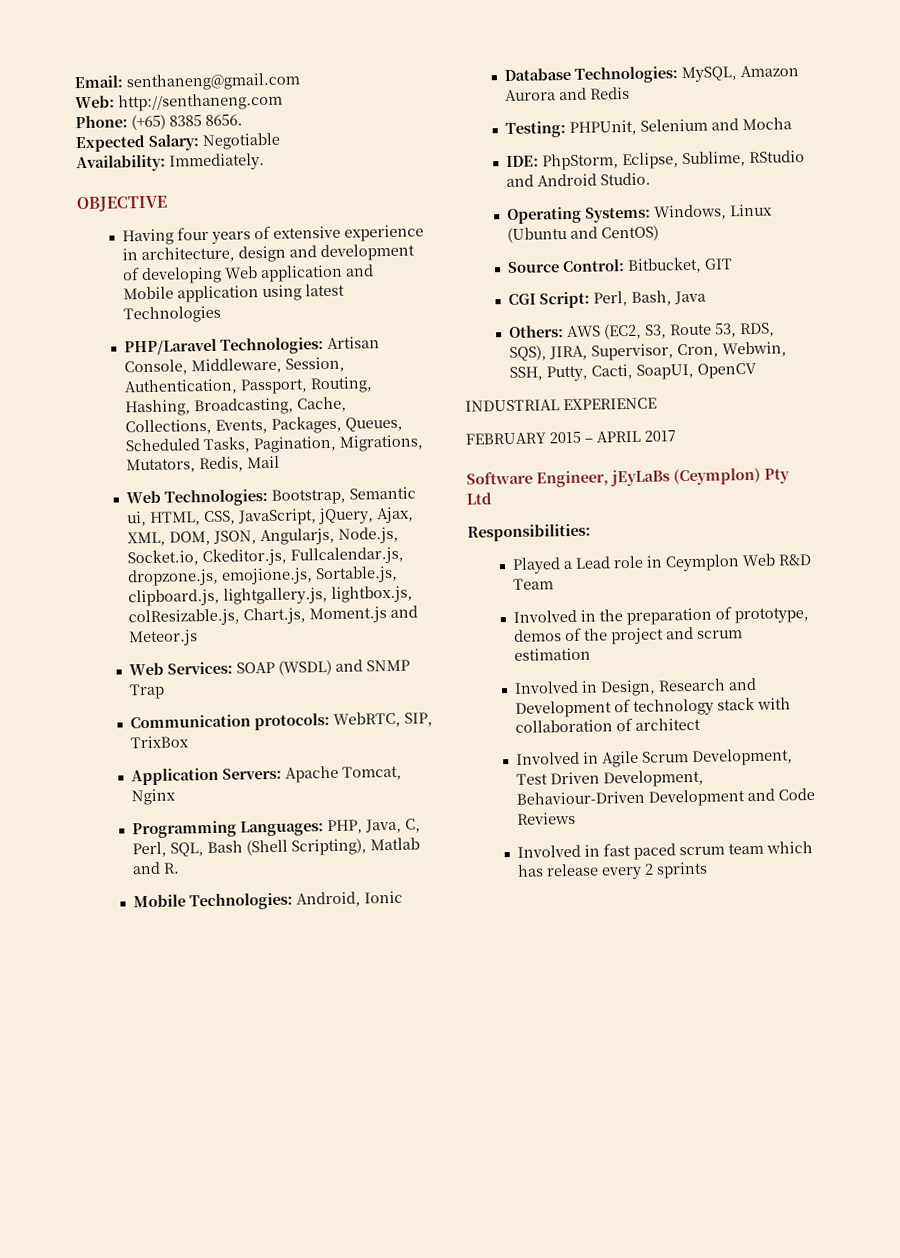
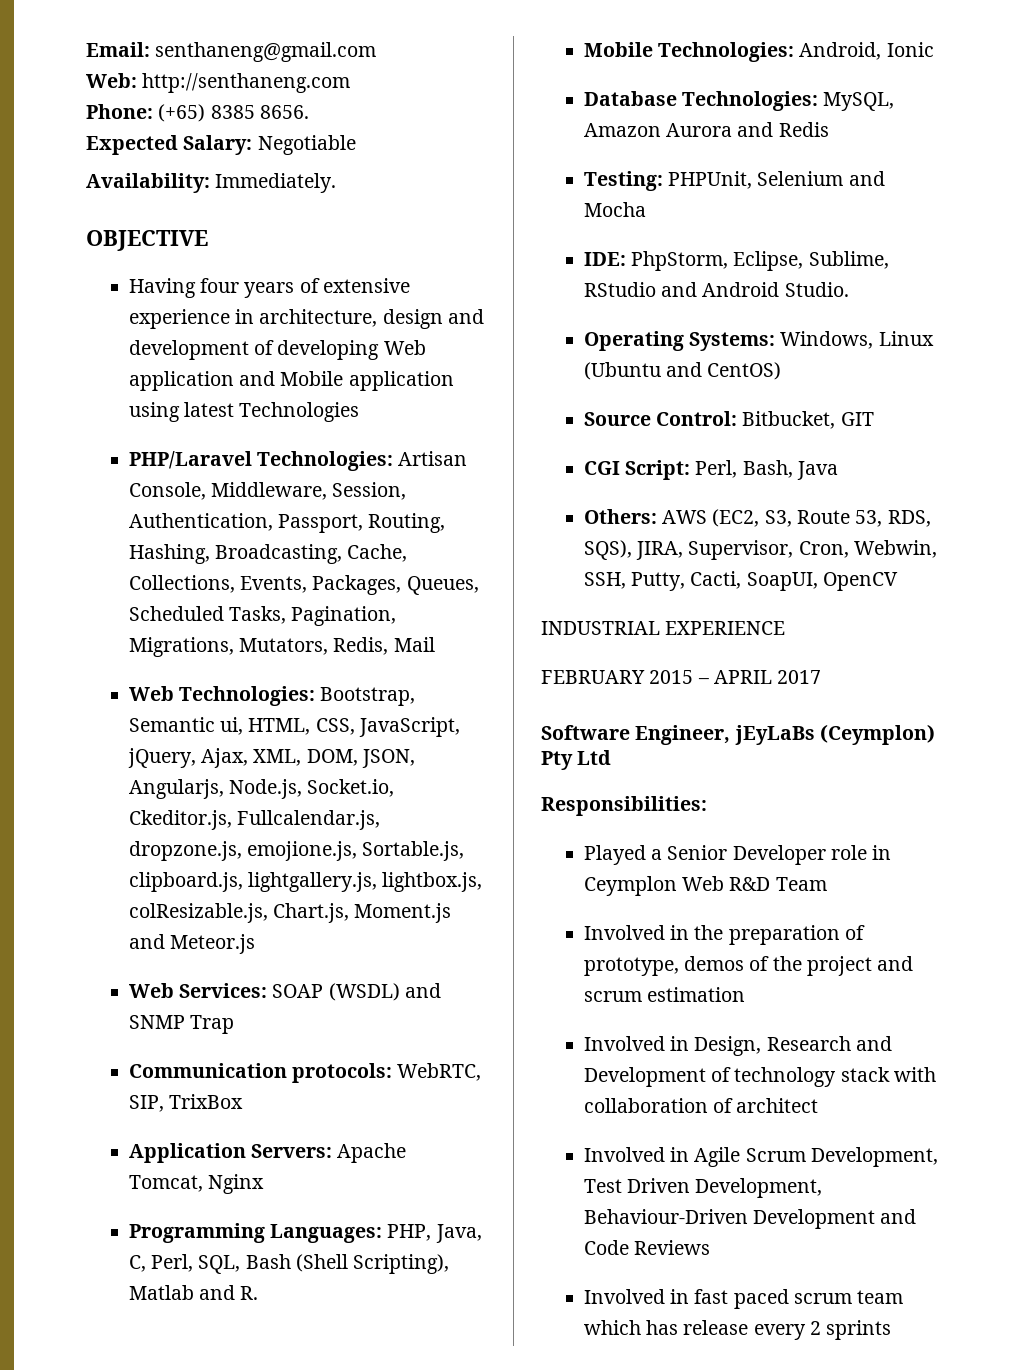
- Played a Lead role in Ceymplon Web R&D Team
+ Played a Senior Developer role in Ceymplon Web R&D Team

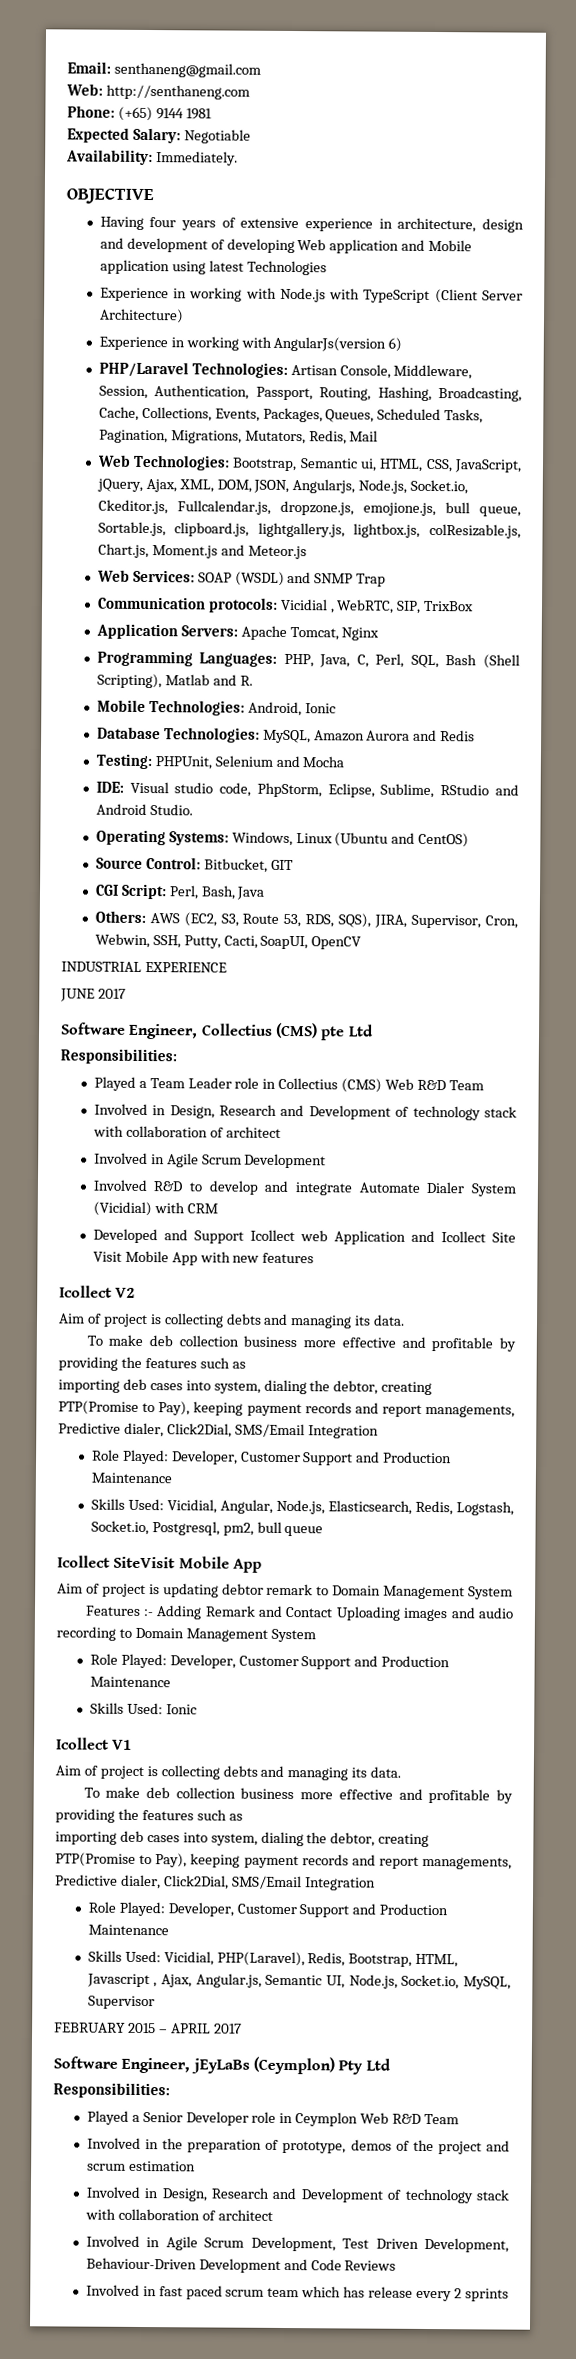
- Phone: (+65) 8385 8656.
+ Phone: (+65) 9144 1981
+ Experience in working with Node.js with TypeScript (Client Server Architecture)
+ Experience in working with AngularJs(version 6)
- Web Technologies: Bootstrap, Semantic ui, HTML, CSS, JavaScript, jQuery, Ajax, XML, DOM, JSON, Angularjs, Node.js, Socket.io, Ckeditor.js, Fullcalendar.js, dropzone.js, emojione.js, Sortable.js, clipboard.js, lightgallery.js, lightbox.js, colResizable.js, Chart.js, Moment.js and Meteor.js
+ Web Technologies: Bootstrap, Semantic ui, HTML, CSS, JavaScript, jQuery, Ajax, XML, DOM, JSON, Angularjs, Node.js, Socket.io, Ckeditor.js, Fullcalendar.js, dropzone.js, emojione.js, bull queue, Sortable.js, clipboard.js, lightgallery.js, lightbox.js, colResizable.js, Chart.js, Moment.js and Meteor.js
- Communication protocols: WebRTC, SIP, TrixBox
+ Communication protocols: Vicidial , WebRTC, SIP, TrixBox
- IDE: PhpStorm, Eclipse, Sublime, RStudio and Android Studio.
+ IDE: Visual studio code, PhpStorm, Eclipse, Sublime, RStudio and Android Studio.
+ JUNE 2017
+ Software Engineer, Collectius (CMS) pte Ltd
+ Responsibilities:
+ Played a Team Leader role in Collectius (CMS) Web R&D Team
+ Involved in Design, Research and Development of technology stack with collaboration of architect
+ Involved in Agile Scrum Development
+ Involved R&D to develop and integrate Automate Dialer System (Vicidial) with CRM
+ Developed and Support Icollect web Application and Icollect Site Visit Mobile App with new features
+ Icollect V2
+ Aim of project is collecting debts and managing its data.
+ To make deb collection business more effective and profitable by providing the features such as
+ importing deb cases into system, dialing the debtor, creating PTP(Promise to Pay), keeping payment records and report managements, Predictive dialer, Click2Dial, SMS/Email Integration
+ Role Played: Developer, Customer Support and Production Maintenance
+ Skills Used: Vicidial, Angular, Node.js, Elasticsearch, Redis, Logstash, Socket.io, Postgresql, pm2, bull queue
+ Icollect SiteVisit Mobile App
+ Aim of project is updating debtor remark to Domain Management System
+ Features :- Adding Remark and Contact Uploading images and audio recording to Domain Management System
+ Role Played: Developer, Customer Support and Production Maintenance
+ Skills Used: Ionic
+ Icollect V1
+ Aim of project is collecting debts and managing its data.
+ To make deb collection business more effective and profitable by providing the features such as
+ importing deb cases into system, dialing the debtor, creating PTP(Promise to Pay), keeping payment records and report managements, Predictive dialer, Click2Dial, SMS/Email Integration
+ Role Played: Developer, Customer Support and Production Maintenance
+ Skills Used: Vicidial, PHP(Laravel), Redis, Bootstrap, HTML, Javascript , Ajax, Angular.js, Semantic UI, Node.js, Socket.io, MySQL, Supervisor

